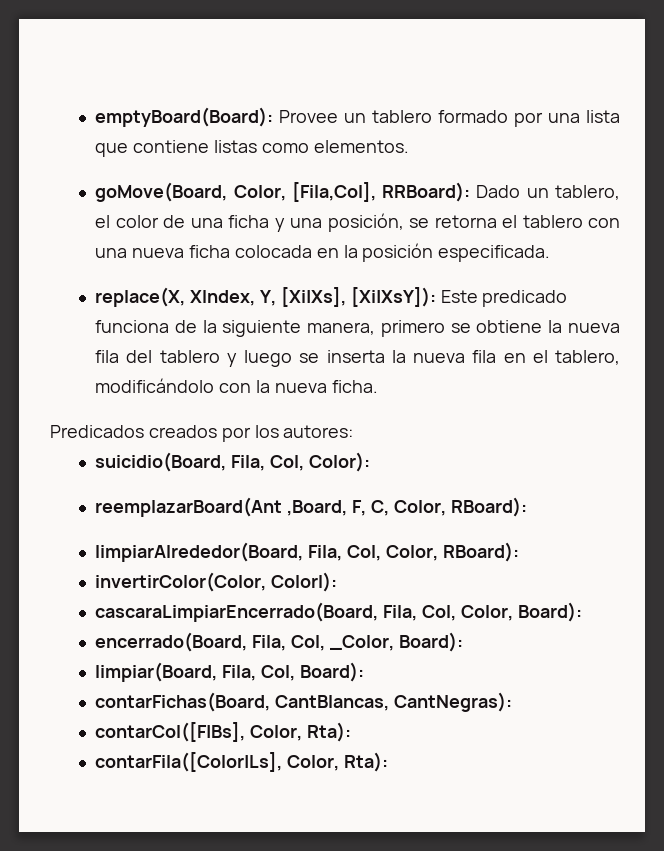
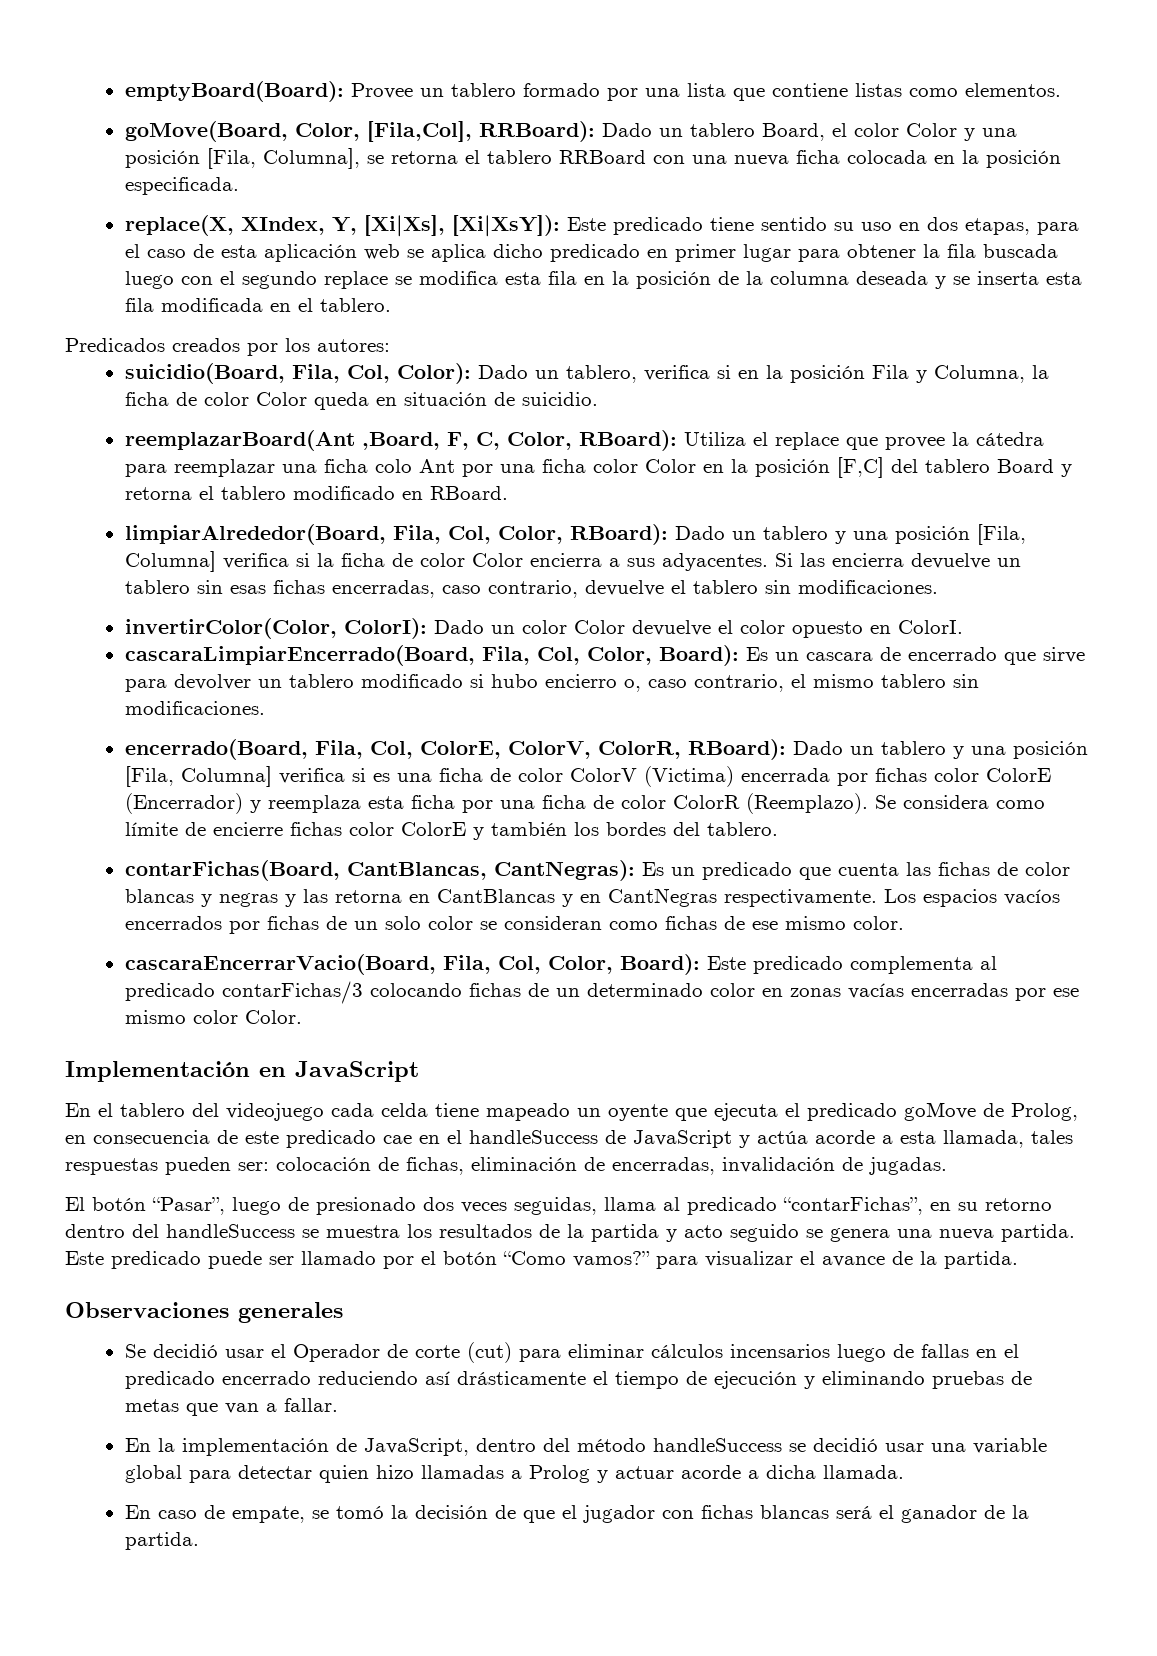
- goMove(Board, Color, [Fila,Col], RRBoard): Dado un tablero, el color de una ficha y una posición, se retorna el tablero con una nueva ficha colocada en la posición especificada.
+ goMove(Board, Color, [Fila,Col], RRBoard): Dado un tablero Board, el color Color y una posición [Fila, Columna], se retorna el tablero RRBoard con una nueva ficha colocada en la posición especificada.
- replace(X, XIndex, Y, [Xi|Xs], [Xi|XsY]): Este predicado funciona de la siguiente manera, primero se obtiene la nueva fila del tablero y luego se inserta la nueva fila en el tablero, modificándolo con la nueva ficha.
+ replace(X, XIndex, Y, [Xi|Xs], [Xi|XsY]): Este predicado tiene sentido su uso en dos etapas, para el caso de esta aplicación web se aplica dicho predicado en primer lugar para obtener la fila buscada luego con el segundo replace se modifica esta fila en la posición de la columna deseada y se inserta esta fila modificada en el tablero.
- suicidio(Board, Fila, Col, Color):
+ suicidio(Board, Fila, Col, Color): Dado un tablero, verifica si en la posición Fila y Columna, la ficha de color Color queda en situación de suicidio.
- reemplazarBoard(Ant ,Board, F, C, Color, RBoard):
+ reemplazarBoard(Ant ,Board, F, C, Color, RBoard): Utiliza el replace que provee la cátedra para reemplazar una ficha colo Ant por una ficha color Color en la posición [F,C] del tablero Board y retorna el tablero modificado en RBoard.
- limpiarAlrededor(Board, Fila, Col, Color, RBoard):
- invertirColor(Color, ColorI):
+ limpiarAlrededor(Board, Fila, Col, Color, RBoard): Dado un tablero y una posición [Fila, Columna] verifica si la ficha de color Color encierra a sus adyacentes. Si las encierra devuelve un tablero sin esas fichas encerradas, caso contrario, devuelve el tablero sin modificaciones.
+ invertirColor(Color, ColorI): Dado un color Color devuelve el color opuesto en ColorI.
- cascaraLimpiarEncerrado(Board, Fila, Col, Color, Board):
- encerrado(Board, Fila, Col, _Color, Board):
- limpiar(Board, Fila, Col, Board):
- contarFichas(Board, CantBlancas, CantNegras):
- contarCol([F|Bs], Color, Rta):
- contarFila([Color|Ls], Color, Rta):
+ cascaraLimpiarEncerrado(Board, Fila, Col, Color, Board): Es un cascara de encerrado que sirve para devolver un tablero modificado si hubo encierro o, caso contrario, el mismo tablero sin modificaciones.
+ encerrado(Board, Fila, Col, ColorE, ColorV, ColorR, RBoard): Dado un tablero y una posición [Fila, Columna] verifica si es una ficha de color ColorV (Victima) encerrada por fichas color ColorE (Encerrador) y reemplaza esta ficha por una ficha de color ColorR (Reemplazo). Se considera como límite de encierre fichas color ColorE y también los bordes del tablero.
+ contarFichas(Board, CantBlancas, CantNegras): Es un predicado que cuenta las fichas de color blancas y negras y las retorna en CantBlancas y en CantNegras respectivamente. Los espacios vacíos encerrados por fichas de un solo color se consideran como fichas de ese mismo color.
+ cascaraEncerrarVacio(Board, Fila, Col, Color, Board): Este predicado complementa al predicado contarFichas/3 colocando fichas de un determinado color en zonas vacías encerradas por ese mismo color Color.
+ Implementación en JavaScript
+ En el tablero del videojuego cada celda tiene mapeado un oyente que ejecuta el predicado goMove de Prolog, en consecuencia de este predicado cae en el handleSuccess de JavaScript y actúa acorde a esta llamada, tales respuestas pueden ser: colocación de fichas, eliminación de encerradas, invalidación de jugadas.
+ El botón “Pasar”, luego de presionado dos veces seguidas, llama al predicado “contarFichas”, en su retorno dentro del handleSuccess se muestra los resultados de la partida y acto seguido se genera una nueva partida. Este predicado puede ser llamado por el botón “Como vamos?” para visualizar el avance de la partida.
+ Observaciones generales
+ Se decidió usar el Operador de corte (cut) para eliminar cálculos incensarios luego de fallas en el predicado encerrado reduciendo así drásticamente el tiempo de ejecución y eliminando pruebas de metas que van a fallar.
+ En la implementación de JavaScript, dentro del método handleSuccess se decidió usar una variable global para detectar quien hizo llamadas a Prolog y actuar acorde a dicha llamada.
+ En caso de empate, se tomó la decisión de que el jugador con fichas blancas será el ganador de la partida.

